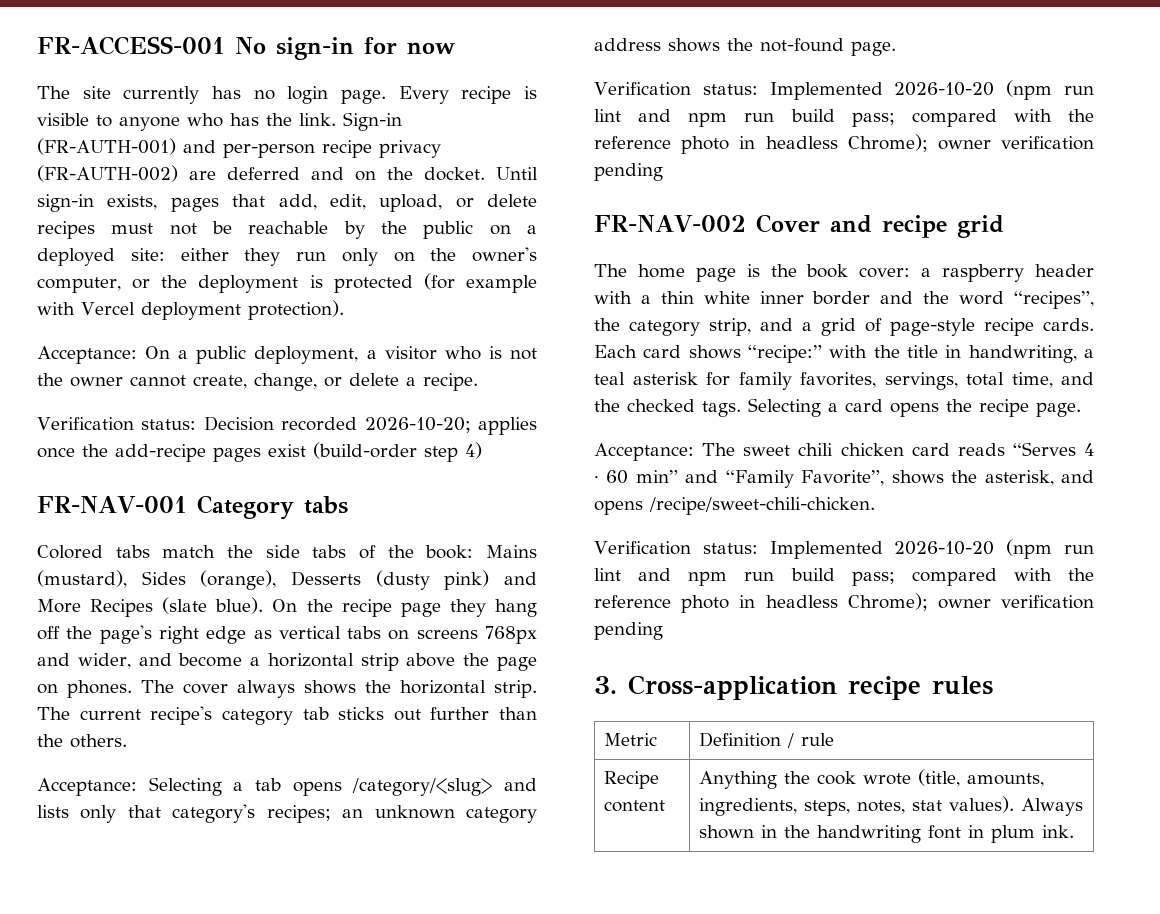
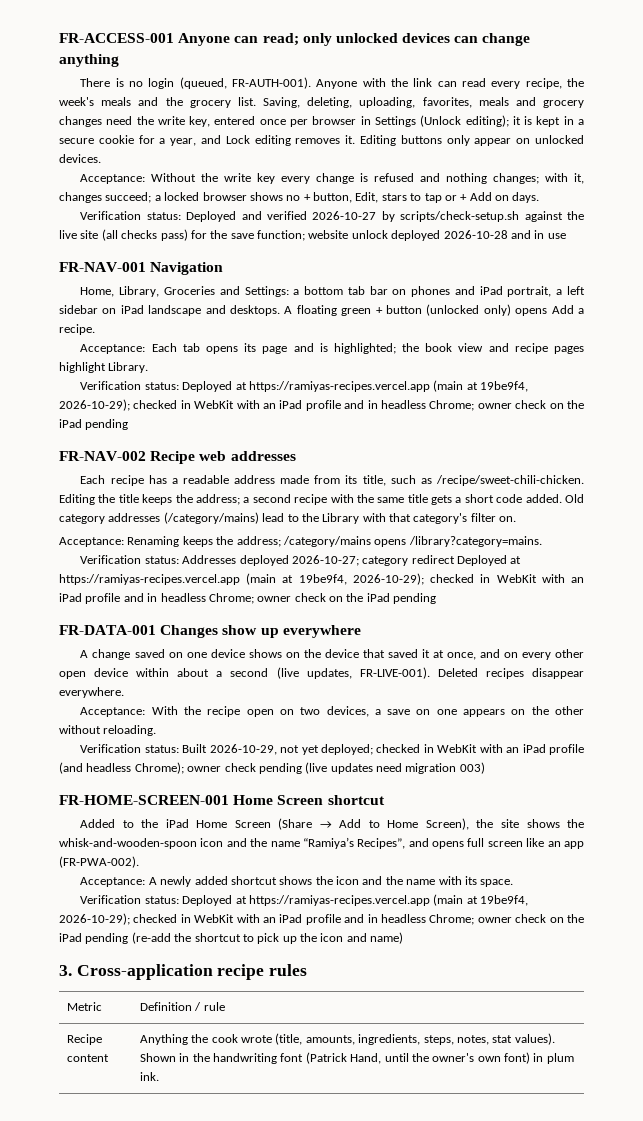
- FR-ACCESS-001 No sign-in for now
- The site currently has no login page. Every recipe is visible to anyone who has the link. Sign-in (FR-AUTH-001) and per-person recipe privacy (FR-AUTH-002) are deferred and on the docket. Until sign-in exists, pages that add, edit, upload, or delete recipes must not be reachable by the public on a deployed site: either they run only on the owner's computer, or the deployment is protected (for example with Vercel deployment protection).
- Acceptance: On a public deployment, a visitor who is not the owner cannot create, change, or delete a recipe.
- Verification status: Decision recorded 2026-10-20; applies once the add-recipe pages exist (build-order step 4)
- FR-NAV-001 Category tabs
- Colored tabs match the side tabs of the book: Mains (mustard), Sides (orange), Desserts (dusty pink) and More Recipes (slate blue). On the recipe page they hang off the page's right edge as vertical tabs on screens 768px and wider, and become a horizontal strip above the page on phones. The cover always shows the horizontal strip. The current recipe's category tab sticks out further than the others.
- Acceptance: Selecting a tab opens /category/<slug> and lists only that category's recipes; an unknown category address shows the not-found page.
- Verification status: Implemented 2026-10-20 (npm run lint and npm run build pass; compared with the reference photo in headless Chrome); owner verification pending
- FR-NAV-002 Cover and recipe grid
- The home page is the book cover: a raspberry header with a thin white inner border and the word “recipes”, the category strip, and a grid of page-style recipe cards. Each card shows “recipe:” with the title in handwriting, a teal asterisk for family favorites, servings, total time, and the checked tags. Selecting a card opens the recipe page.
- Acceptance: The sweet chili chicken card reads “Serves 4 · 60 min” and “Family Favorite”, shows the asterisk, and opens /recipe/sweet-chili-chicken.
- Verification status: Implemented 2026-10-20 (npm run lint and npm run build pass; compared with the reference photo in headless Chrome); owner verification pending
+ FR-ACCESS-001 Anyone can read; only unlocked devices can change anything
+ There is no login (queued, FR-AUTH-001). Anyone with the link can read every recipe, the week's meals and the grocery list. Saving, deleting, uploading, favorites, meals and grocery changes need the write key, entered once per browser in Settings (Unlock editing); it is kept in a secure cookie for a year, and Lock editing removes it. Editing buttons only appear on unlocked devices.
+ Acceptance: Without the write key every change is refused and nothing changes; with it, changes succeed; a locked browser shows no + button, Edit, stars to tap or + Add on days.
+ Verification status: Deployed and verified 2026-10-27 by scripts/check-setup.sh against the live site (all checks pass) for the save function; website unlock deployed 2026-10-28 and in use
+ FR-NAV-001 Navigation
+ Home, Library, Groceries and Settings: a bottom tab bar on phones and iPad portrait, a left sidebar on iPad landscape and desktops. A floating green + button (unlocked only) opens Add a recipe.
+ Acceptance: Each tab opens its page and is highlighted; the book view and recipe pages highlight Library.
+ Verification status: Deployed at https://ramiyas-recipes.vercel.app (main at 19be9f4, 2026-10-29); checked in WebKit with an iPad profile and in headless Chrome; owner check on the iPad pending
+ FR-NAV-002 Recipe web addresses
+ Each recipe has a readable address made from its title, such as /recipe/sweet-chili-chicken. Editing the title keeps the address; a second recipe with the same title gets a short code added. Old category addresses (/category/mains) lead to the Library with that category's filter on.
+ Acceptance: Renaming keeps the address; /category/mains opens /library?category=mains.
+ Verification status: Addresses deployed 2026-10-27; category redirect Deployed at https://ramiyas-recipes.vercel.app (main at 19be9f4, 2026-10-29); checked in WebKit with an iPad profile and in headless Chrome; owner check on the iPad pending
+ FR-DATA-001 Changes show up everywhere
+ A change saved on one device shows on the device that saved it at once, and on every other open device within about a second (live updates, FR-LIVE-001). Deleted recipes disappear everywhere.
+ Acceptance: With the recipe open on two devices, a save on one appears on the other without reloading.
+ Verification status: Built 2026-10-29, not yet deployed; checked in WebKit with an iPad profile (and headless Chrome); owner check pending (live updates need migration 003)
+ FR-HOME-SCREEN-001 Home Screen shortcut
+ Added to the iPad Home Screen (Share → Add to Home Screen), the site shows the whisk-and-wooden-spoon icon and the name “Ramiya’s Recipes”, and opens full screen like an app (FR-PWA-002).
+ Acceptance: A newly added shortcut shows the icon and the name with its space.
+ Verification status: Deployed at https://ramiyas-recipes.vercel.app (main at 19be9f4, 2026-10-29); checked in WebKit with an iPad profile and in headless Chrome; owner check on the iPad pending (re-add the shortcut to pick up the icon and name)
- Recipe content | Anything the cook wrote (title, amounts, ingredients, steps, notes, stat values). Always shown in the handwriting font in plum ink.
+ Recipe content | Anything the cook wrote (title, amounts, ingredients, steps, notes, stat values). Shown in the handwriting font (Patrick Hand, until the owner's own font) in plum ink.

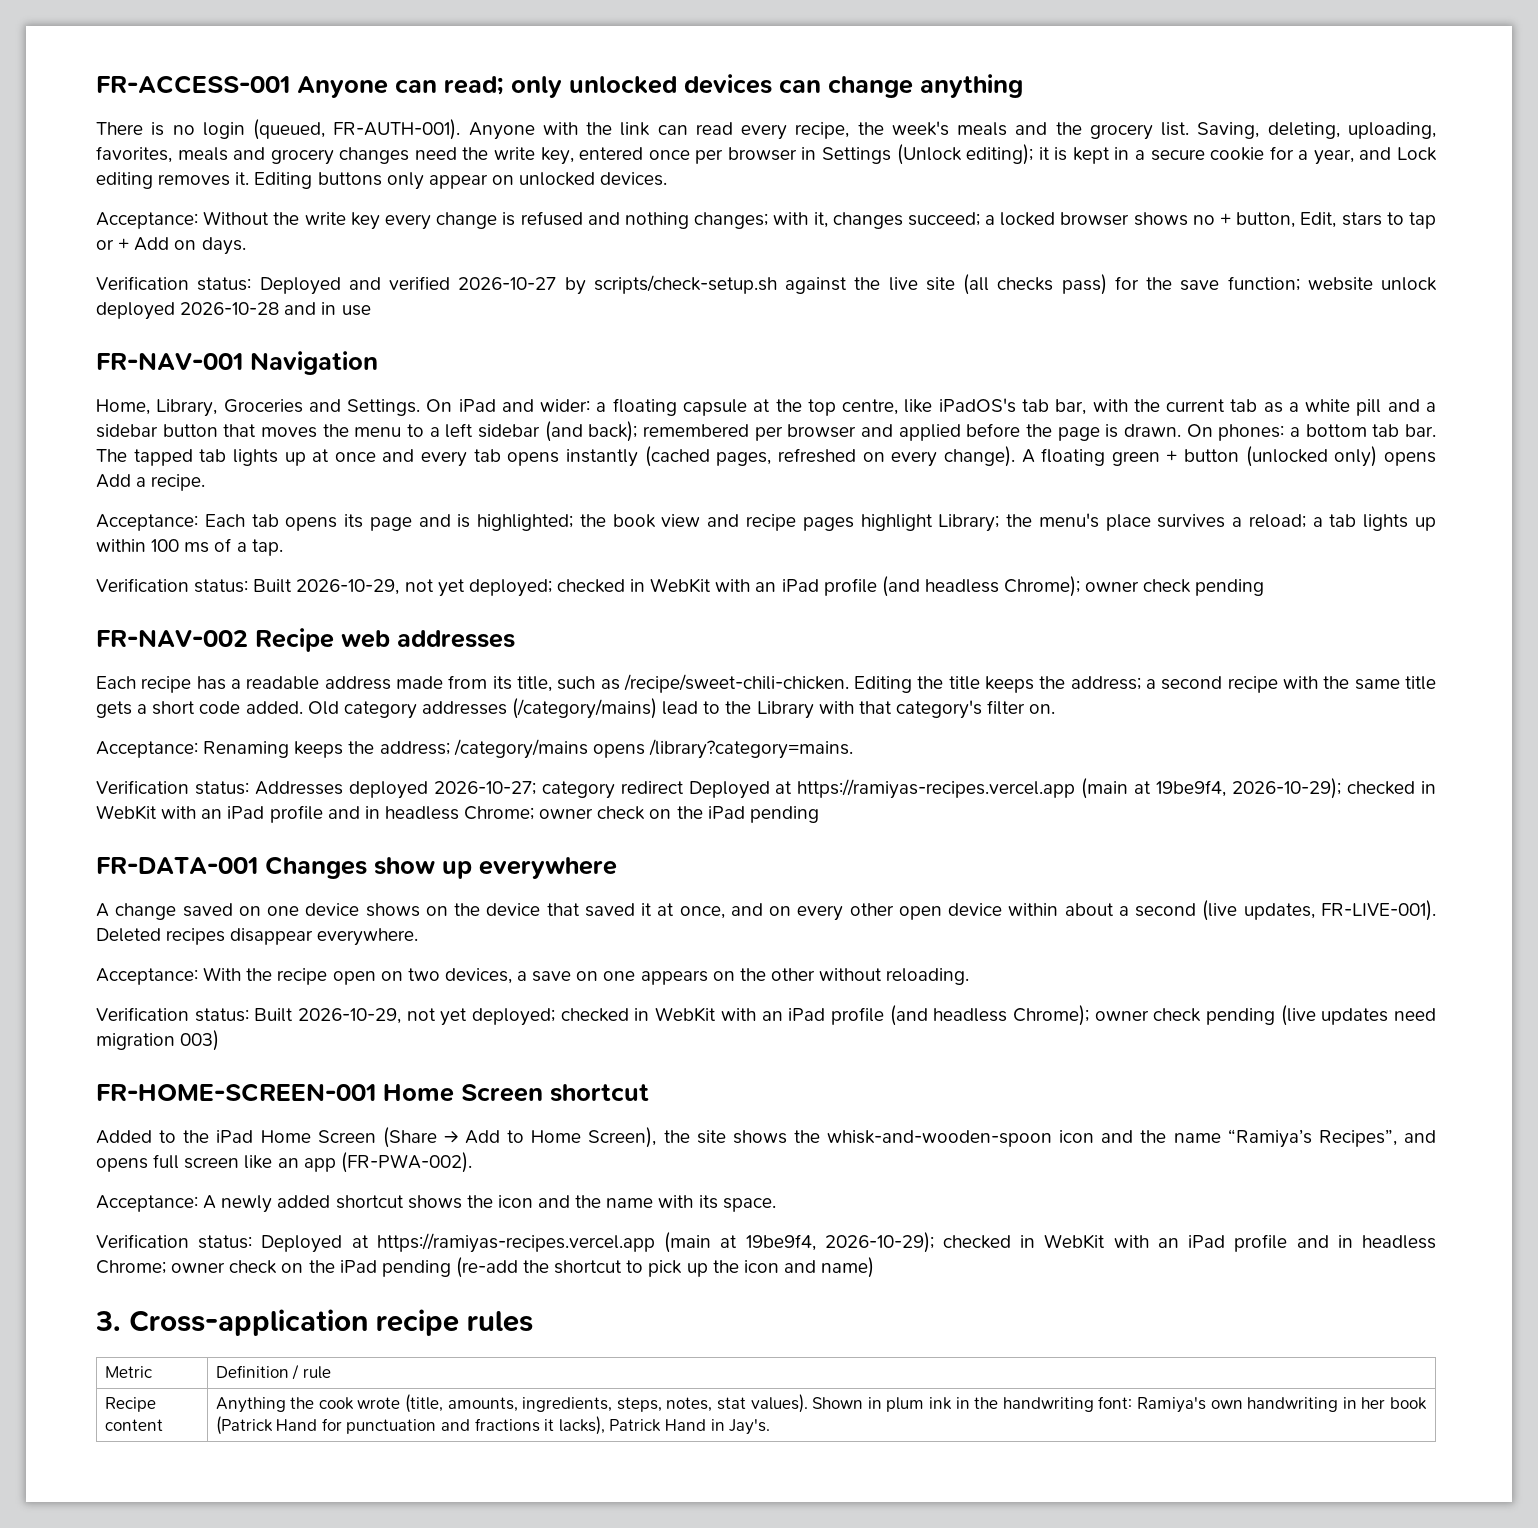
- Home, Library, Groceries and Settings: a bottom tab bar on phones and iPad portrait, a left sidebar on iPad landscape and desktops.
+ Home, Library, Groceries and Settings. On iPad and wider: a floating capsule at the top centre, like iPadOS's tab bar, with the current tab as a white pill and a sidebar button that moves the menu to a left sidebar (and back); remembered per browser and applied before the page is drawn. On phones: a bottom tab bar. The tapped tab lights up at once and every tab opens instantly (cached pages, refreshed on every change).
- Acceptance: Each tab opens its page and is highlighted; the book view and recipe pages highlight Library.
- Verification status: Deployed at https://ramiyas-recipes.vercel.app (main at 19be9f4, 2026-10-29); checked in WebKit with an iPad profile and in headless Chrome; owner check on the iPad pending
+ Acceptance: Each tab opens its page and is highlighted; the book view and recipe pages highlight Library; the menu's place survives a reload; a tab lights up within 100 ms of a tap.
+ Verification status: Built 2026-10-29, not yet deployed; checked in WebKit with an iPad profile (and headless Chrome); owner check pending
- Recipe content | Anything the cook wrote (title, amounts, ingredients, steps, notes, stat values). Shown in the handwriting font (Patrick Hand, until the owner's own font) in plum ink.
+ Recipe content | Anything the cook wrote (title, amounts, ingredients, steps, notes, stat values). Shown in plum ink in the handwriting font: Ramiya's own handwriting in her book (Patrick Hand for punctuation and fractions it lacks), Patrick Hand in Jay's.

